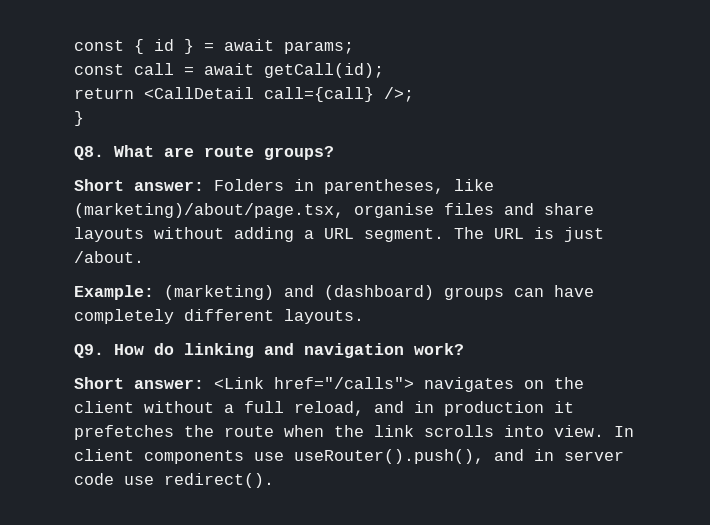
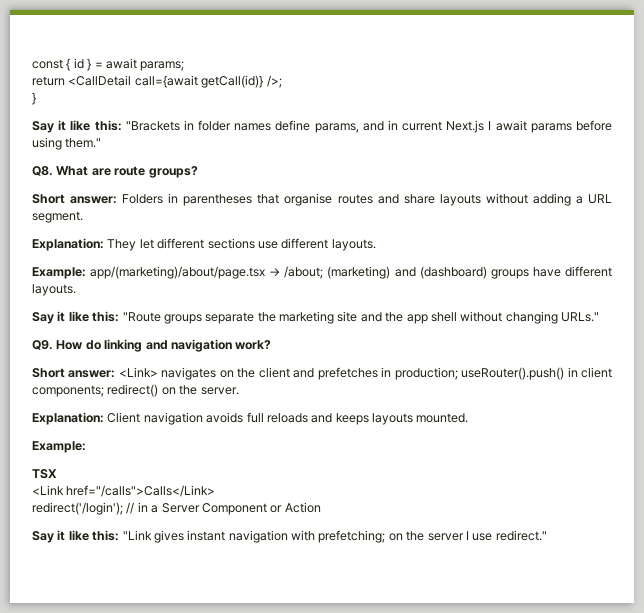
- const call = await getCall(id);
- return <CallDetail call={call} />;
+ return <CallDetail call={await getCall(id)} />;
+ Say it like this: "Brackets in folder names define params, and in current Next.js I await params before using them."
- Short answer: Folders in parentheses, like (marketing)/about/page.tsx, organise files and share layouts without adding a URL segment. The URL is just /about.
- Example: (marketing) and (dashboard) groups can have completely different layouts.
+ Short answer: Folders in parentheses that organise routes and share layouts without adding a URL segment.
+ Explanation: They let different sections use different layouts.
+ Example: app/(marketing)/about/page.tsx → /about; (marketing) and (dashboard) groups have different layouts.
+ Say it like this: "Route groups separate the marketing site and the app shell without changing URLs."
- Short answer: <Link href="/calls"> navigates on the client without a full reload, and in production it prefetches the route when the link scrolls into view. In client components use useRouter().push(), and in server code use redirect().
+ Short answer: <Link> navigates on the client and prefetches in production; useRouter().push() in client components; redirect() on the server.
+ Explanation: Client navigation avoids full reloads and keeps layouts mounted.
+ Example:
+ TSX
+ <Link href="/calls">Calls</Link>
+ redirect('/login'); // in a Server Component or Action
+ Say it like this: "Link gives instant navigation with prefetching; on the server I use redirect."

